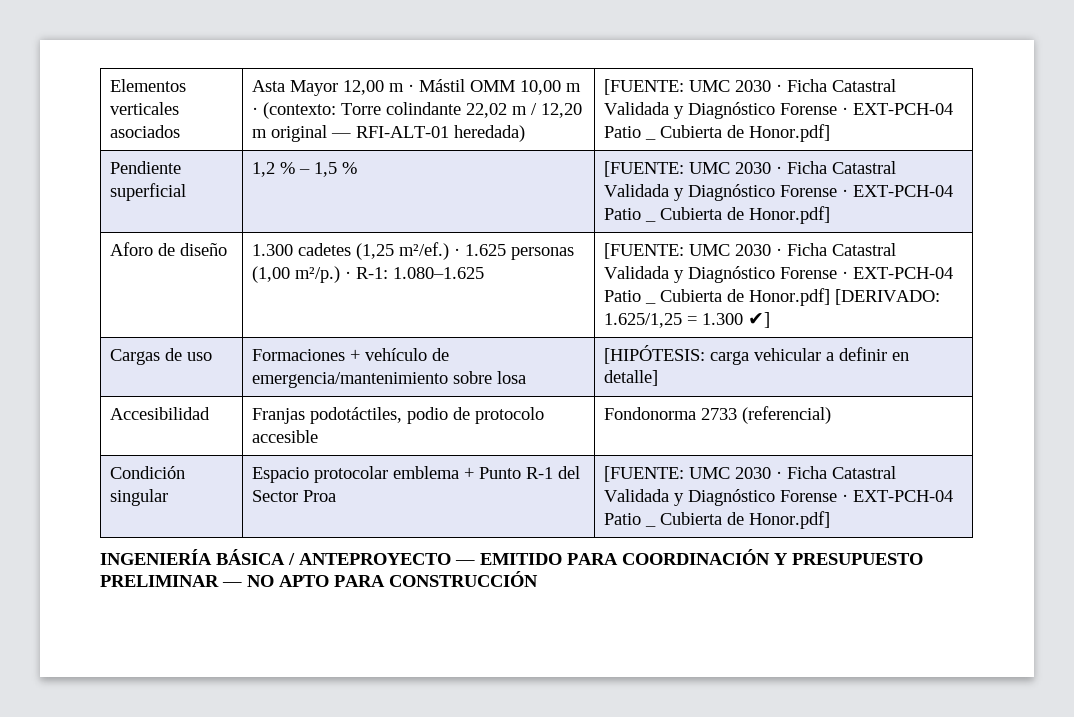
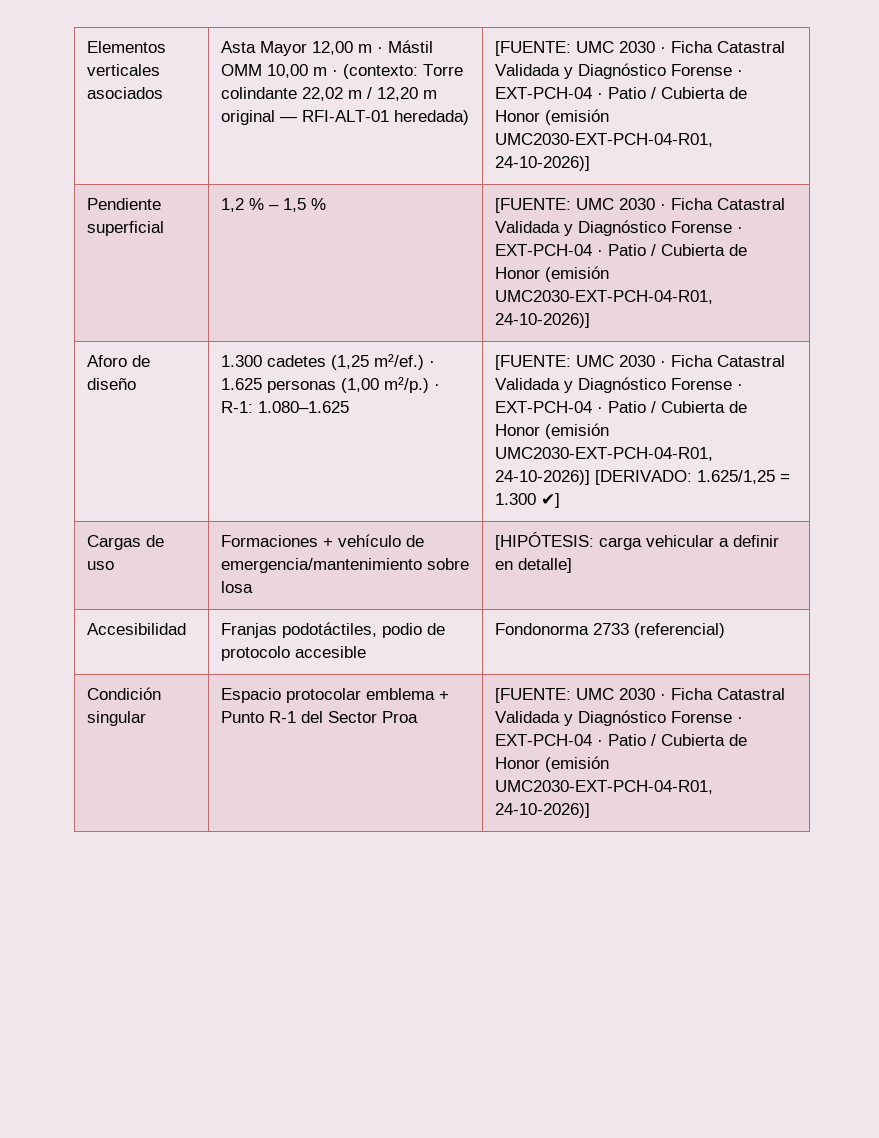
- Asta Mayor 12,00 m · Mástil OMM 10,00 m · (contexto: Torre colindante 22,02 m / 12,20 m original — RFI-ALT-01 heredada) | [FUENTE: UMC 2030 · Ficha Catastral Validada y Diagnóstico Forense · EXT-PCH-04 Patio _ Cubierta de Honor.pdf]
+ Asta Mayor 12,00 m · Mástil OMM 10,00 m · (contexto: Torre colindante 22,02 m / 12,20 m original — RFI-ALT-01 heredada) | [FUENTE: UMC 2030 · Ficha Catastral Validada y Diagnóstico Forense · EXT-PCH-04 · Patio / Cubierta de Honor (emisión UMC2030-EXT-PCH-04-R01, 24-10-2026)]
- Pendiente superficial | 1,2 % – 1,5 % | [FUENTE: UMC 2030 · Ficha Catastral Validada y Diagnóstico Forense · EXT-PCH-04 Patio _ Cubierta de Honor.pdf]
+ Pendiente superficial | 1,2 % – 1,5 % | [FUENTE: UMC 2030 · Ficha Catastral Validada y Diagnóstico Forense · EXT-PCH-04 · Patio / Cubierta de Honor (emisión UMC2030-EXT-PCH-04-R01, 24-10-2026)]
- [FUENTE: UMC 2030 · Ficha Catastral Validada y Diagnóstico Forense · EXT-PCH-04 Patio _ Cubierta de Honor.pdf] [DERIVADO: 1.625/1,25 = 1.300 ✔]
+ [FUENTE: UMC 2030 · Ficha Catastral Validada y Diagnóstico Forense · EXT-PCH-04 · Patio / Cubierta de Honor (emisión UMC2030-EXT-PCH-04-R01, 24-10-2026)] [DERIVADO: 1.625/1,25 = 1.300 ✔]
- Condición singular | Espacio protocolar emblema + Punto R-1 del Sector Proa | [FUENTE: UMC 2030 · Ficha Catastral Validada y Diagnóstico Forense · EXT-PCH-04 Patio _ Cubierta de Honor.pdf]
- INGENIERÍA BÁSICA / ANTEPROYECTO — EMITIDO PARA COORDINACIÓN Y PRESUPUESTO PRELIMINAR — NO APTO PARA CONSTRUCCIÓN
+ Condición singular | Espacio protocolar emblema + Punto R-1 del Sector Proa | [FUENTE: UMC 2030 · Ficha Catastral Validada y Diagnóstico Forense · EXT-PCH-04 · Patio / Cubierta de Honor (emisión UMC2030-EXT-PCH-04-R01, 24-10-2026)]

